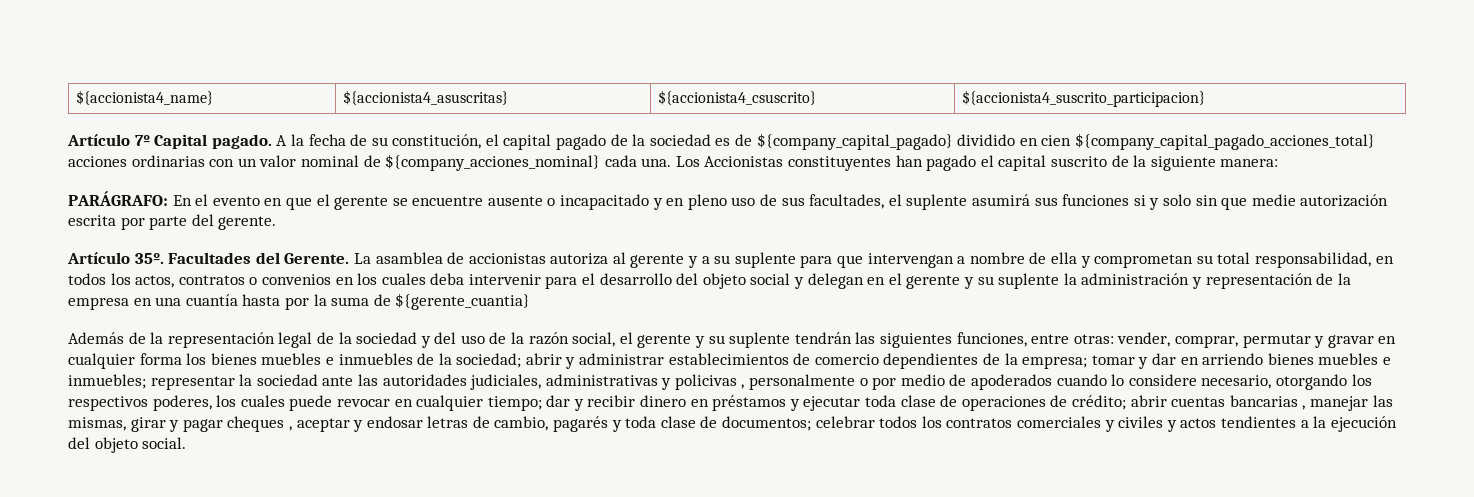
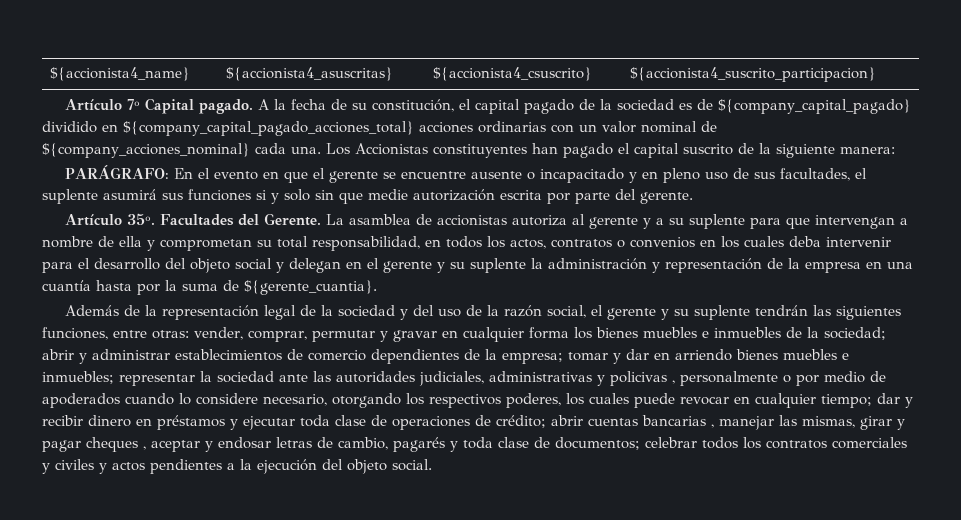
- A la fecha de su constitución, el capital pagado de la sociedad es de ${company_capital_pagado} dividido en cien ${company_capital_pagado_acciones_total} acciones ordinarias con un valor nominal de ${company_acciones_nominal} cada una.
+ A la fecha de su constitución, el capital pagado de la sociedad es de ${company_capital_pagado} dividido en ${company_capital_pagado_acciones_total} acciones ordinarias con un valor nominal de ${company_acciones_nominal} cada una.
- La asamblea de accionistas autoriza al gerente y a su suplente para que intervengan a nombre de ella y comprometan su total responsabilidad, en todos los actos, contratos o convenios en los cuales deba intervenir para el desarrollo del objeto social y delegan en el gerente y su suplente la administración y representación de la empresa en una cuantía hasta por la suma de ${gerente_cuantia}
+ La asamblea de accionistas autoriza al gerente y a su suplente para que intervengan a nombre de ella y comprometan su total responsabilidad, en todos los actos, contratos o convenios en los cuales deba intervenir para el desarrollo del objeto social y delegan en el gerente y su suplente la administración y representación de la empresa en una cuantía hasta por la suma de ${gerente_cuantia}.
- celebrar todos los contratos comerciales y civiles y actos tendientes a la ejecución del objeto social.
+ celebrar todos los contratos comerciales y civiles y actos pendientes a la ejecución del objeto social.

